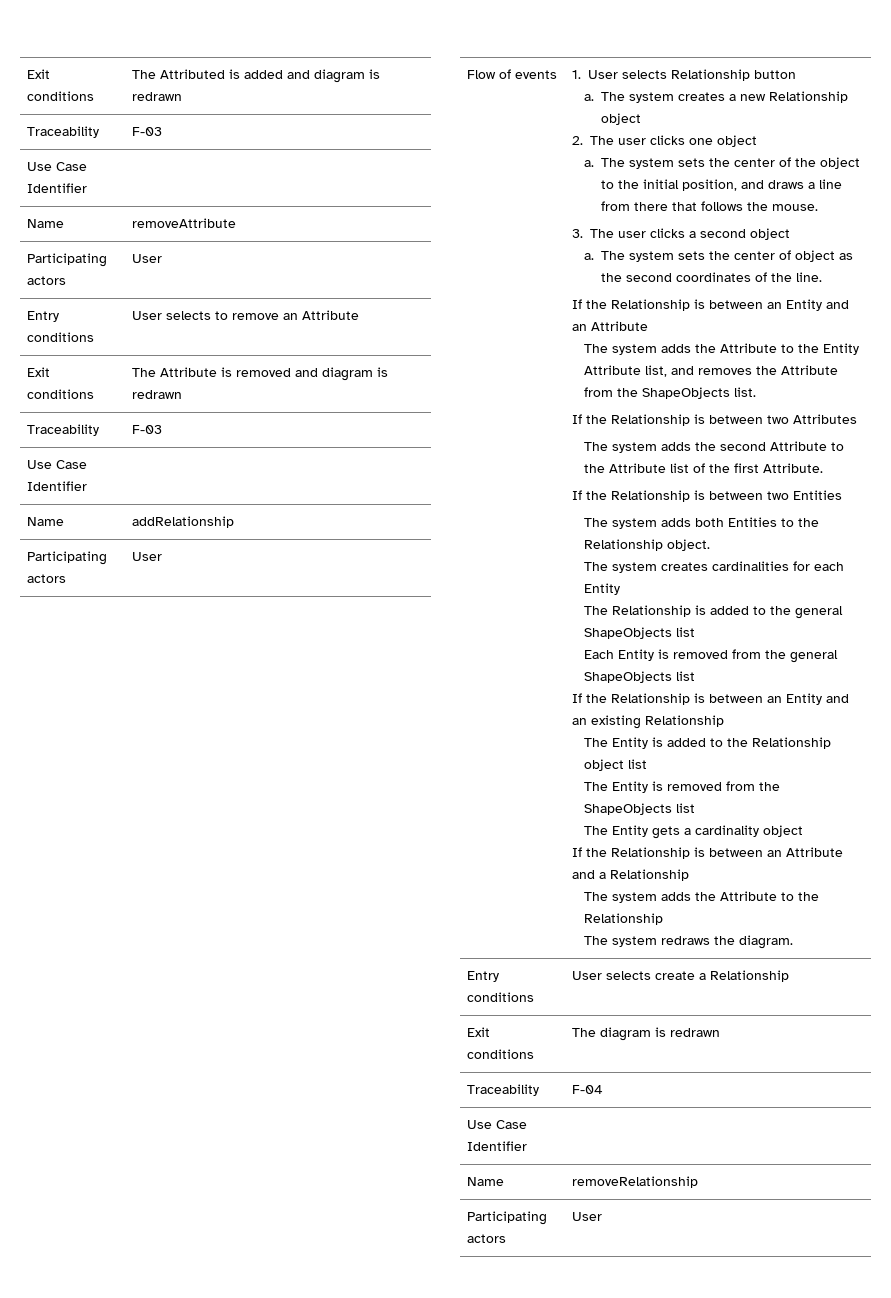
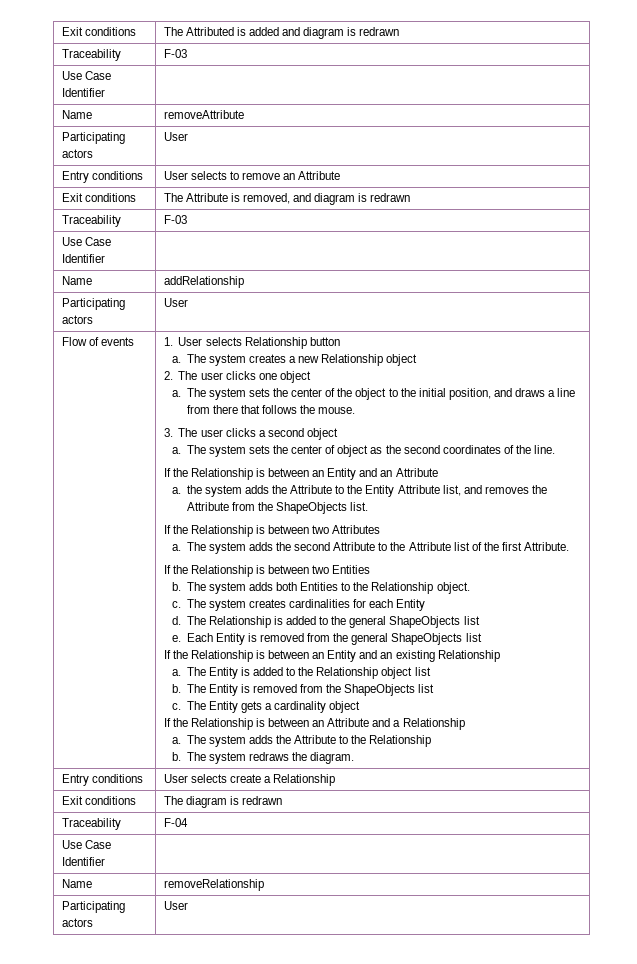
- Exit conditions | The Attribute is removed and diagram is redrawn
+ Exit conditions | The Attribute is removed, and diagram is redrawn
- The system adds the Attribute to the Entity Attribute list, and removes the Attribute from the ShapeObjects list.
+ a. the system adds the Attribute to the Entity Attribute list, and removes the Attribute from the ShapeObjects list.
  If the Relationship is between two Attributes
- The system adds the second Attribute to the Attribute list of the first Attribute.
+ a. The system adds the second Attribute to the Attribute list of the first Attribute.
  If the Relationship is between two Entities
- The system adds both Entities to the Relationship object.
- The system creates cardinalities for each Entity
+ b. The system adds both Entities to the Relationship object.
+ c. The system creates cardinalities for each Entity
+ d.
+ e.
  If the Relationship is between an Entity and an existing Relationship
- The Entity is added to the Relationship object list
- The Entity is removed from the ShapeObjects list
- The Entity gets a cardinality object
+ a. The Entity is added to the Relationship object list
+ b. The Entity is removed from the ShapeObjects list
+ c. The Entity gets a cardinality object
  If the Relationship is between an Attribute and a Relationship
- The system adds the Attribute to the Relationship
- The system redraws the diagram.
+ a. The system adds the Attribute to the Relationship
+ b. The system redraws the diagram.

